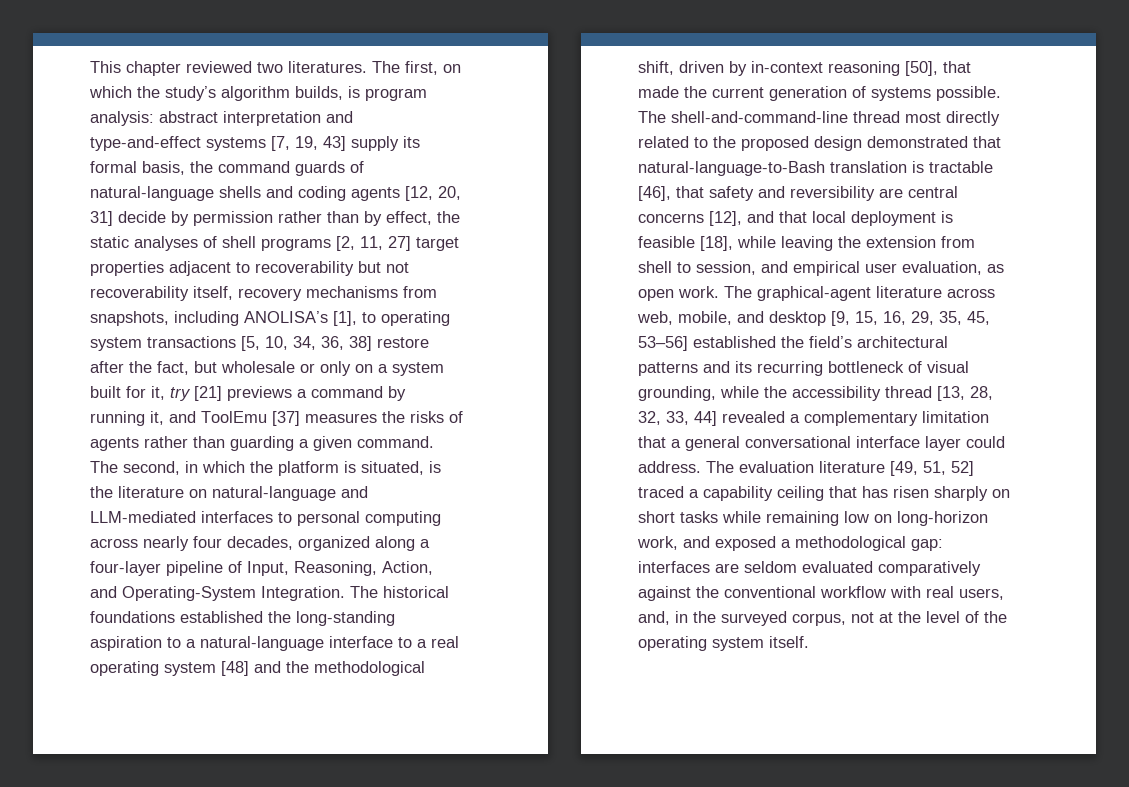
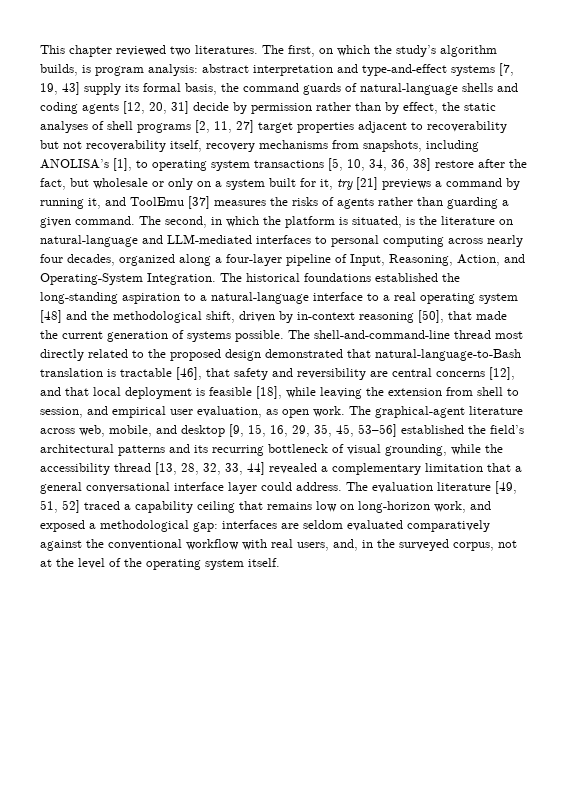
- The evaluation literature [49, 51, 52] traced a capability ceiling that has risen sharply on short tasks while remaining low on long-horizon work, and exposed a methodological gap: interfaces are seldom evaluated comparatively against the conventional workflow with real users, and, in the surveyed corpus, not at the level of the operating system itself.
+ The evaluation literature [49, 51, 52] traced a capability ceiling that remains low on long-horizon work, and exposed a methodological gap: interfaces are seldom evaluated comparatively against the conventional workflow with real users, and, in the surveyed corpus, not at the level of the operating system itself.

